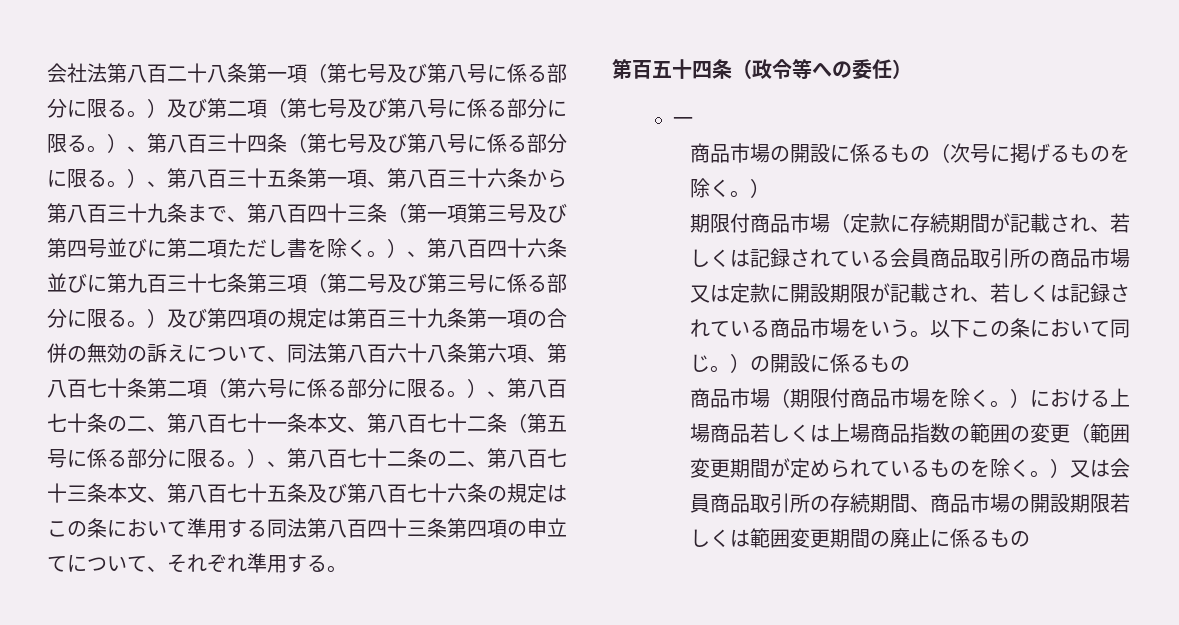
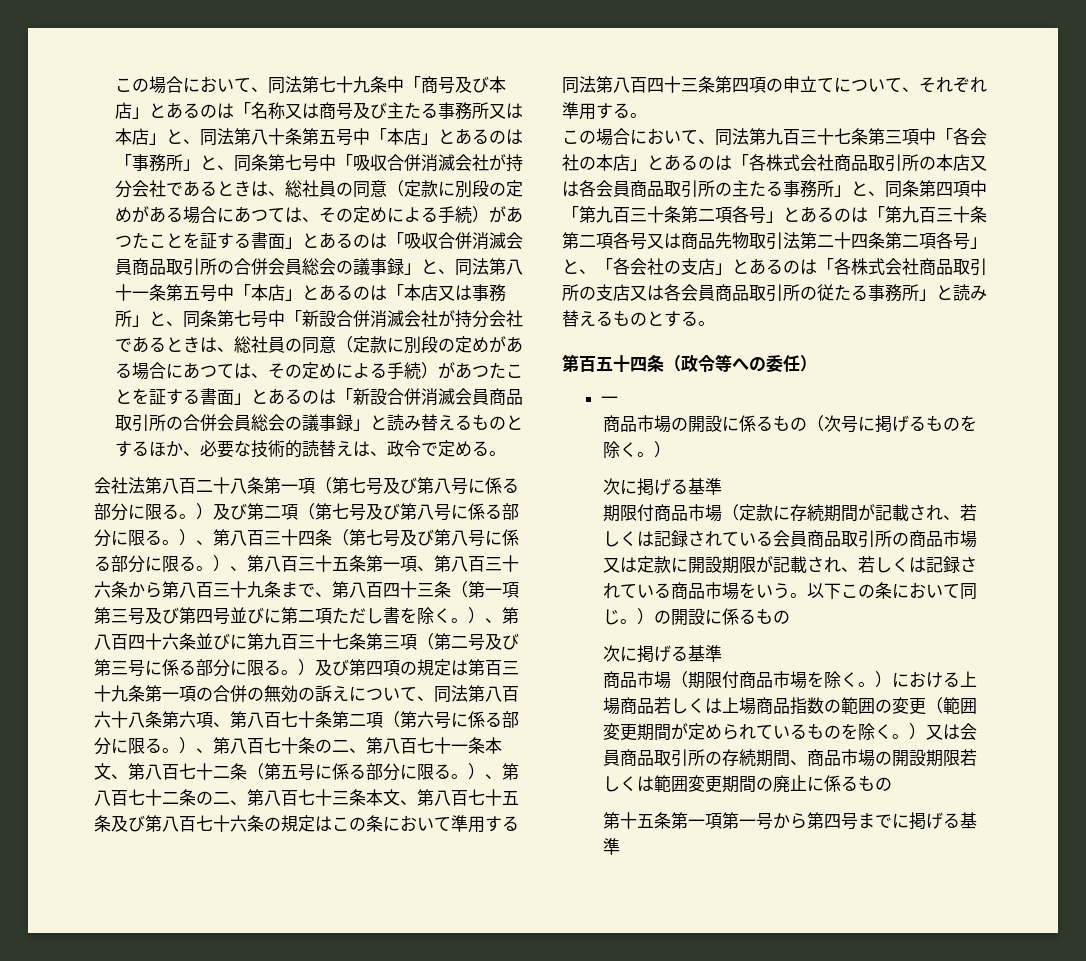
+ この場合において、同法第七十九条中「商号及び本店」とあるのは「名称又は商号及び主たる事務所又は本店」と、同法第八十条第五号中「本店」とあるのは「事務所」と、同条第七号中「吸収合併消滅会社が持分会社であるときは、総社員の同意（定款に別段の定めがある場合にあつては、その定めによる手続）があつたことを証する書面」とあるのは「吸収合併消滅会員商品取引所の合併会員総会の議事録」と、同法第八十一条第五号中「本店」とあるのは「本店又は事務所」と、同条第七号中「新設合併消滅会社が持分会社であるときは、総社員の同意（定款に別段の定めがある場合にあつては、その定めによる手続）があつたことを証する書面」とあるのは「新設合併消滅会員商品取引所の合併会員総会の議事録」と読み替えるものとするほか、必要な技術的読替えは、政令で定める。
+ この場合において、同法第九百三十七条第三項中「各会社の本店」とあるのは「各株式会社商品取引所の本店又は各会員商品取引所の主たる事務所」と、同条第四項中「第九百三十条第二項各号」とあるのは「第九百三十条第二項各号又は商品先物取引法第二十四条第二項各号」と、「各会社の支店」とあるのは「各株式会社商品取引所の支店又は各会員商品取引所の従たる事務所」と読み替えるものとする。
  商品市場の開設に係るもの（次号に掲げるものを除く。）
+ 次に掲げる基準
  以下この条において同じ。）の開設に係るもの
+ 次に掲げる基準
+ 第十五条第一項第一号から第四号までに掲げる基準

